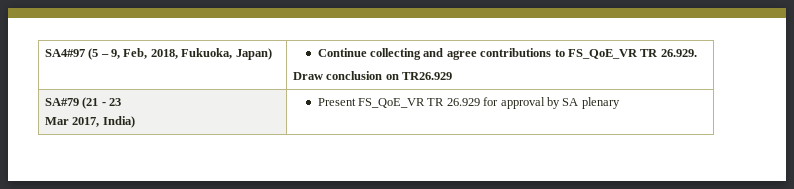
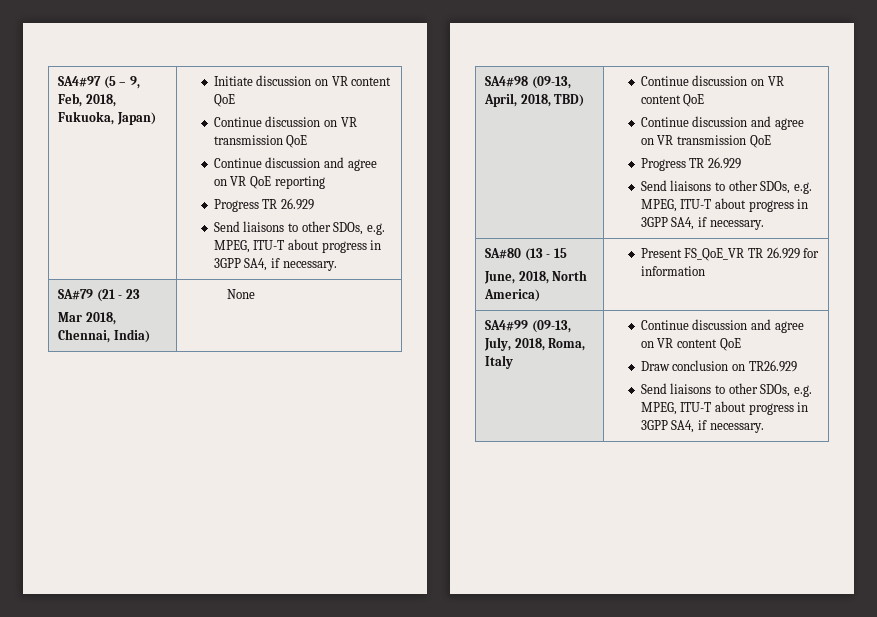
- Continue collecting and agree contributions to FS_QoE_VR TR 26.929.
- Draw conclusion on TR26.929
+ Initiate discussion on VR content QoE
+ Continue discussion on VR transmission QoE
+ Continue discussion and agree on VR QoE reporting
+ Progress TR 26.929
+ Send liaisons to other SDOs, e.g. MPEG, ITU-T about progress in 3GPP SA4, if necessary.
  SA#79 (21 - 23
- Mar 2017, India) | Present FS_QoE_VR TR 26.929 for approval by SA plenary
+ Mar 2018, Chennai, India) | None
+ SA4#98 (09-13, April, 2018, TBD) | Continue discussion on VR content QoE
+ Continue discussion and agree on VR transmission QoE
+ Progress TR 26.929
+ Send liaisons to other SDOs, e.g. MPEG, ITU-T about progress in 3GPP SA4, if necessary.
+ SA#80 (13 - 15
+ June, 2018, North America) | Present FS_QoE_VR TR 26.929 for information
+ SA4#99 (09-13, July, 2018, Roma, Italy | Continue discussion and agree on VR content QoE
+ Draw conclusion on TR26.929
+ Send liaisons to other SDOs, e.g. MPEG, ITU-T about progress in 3GPP SA4, if necessary.

